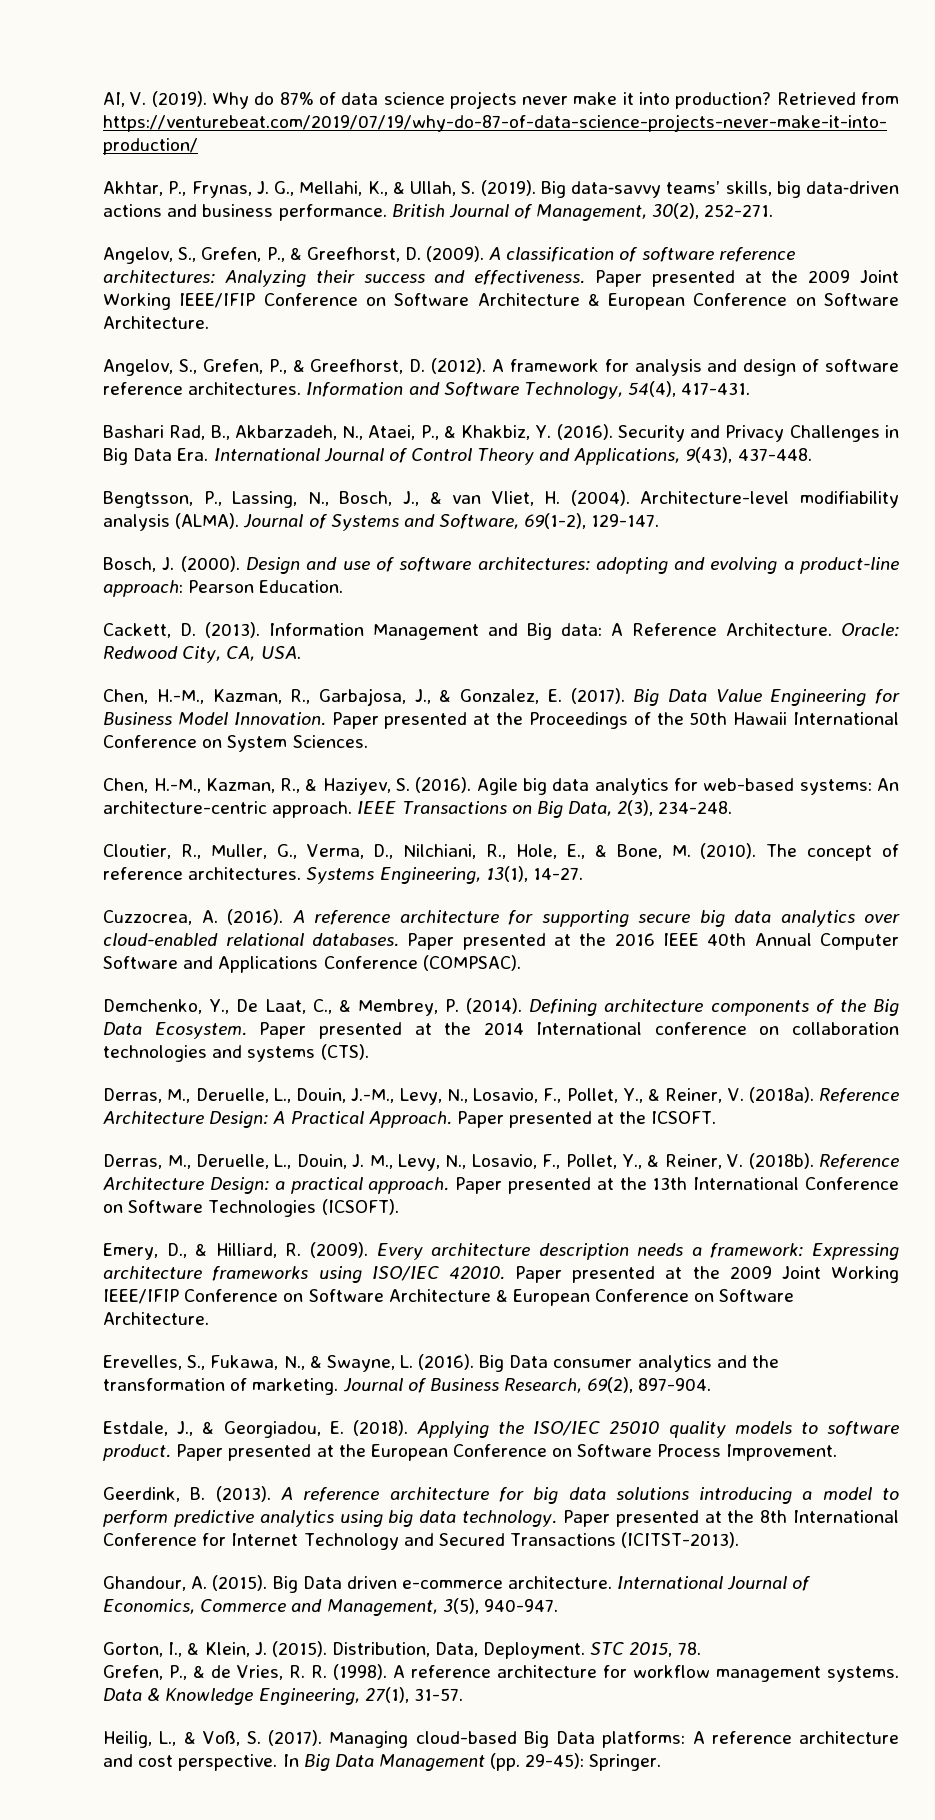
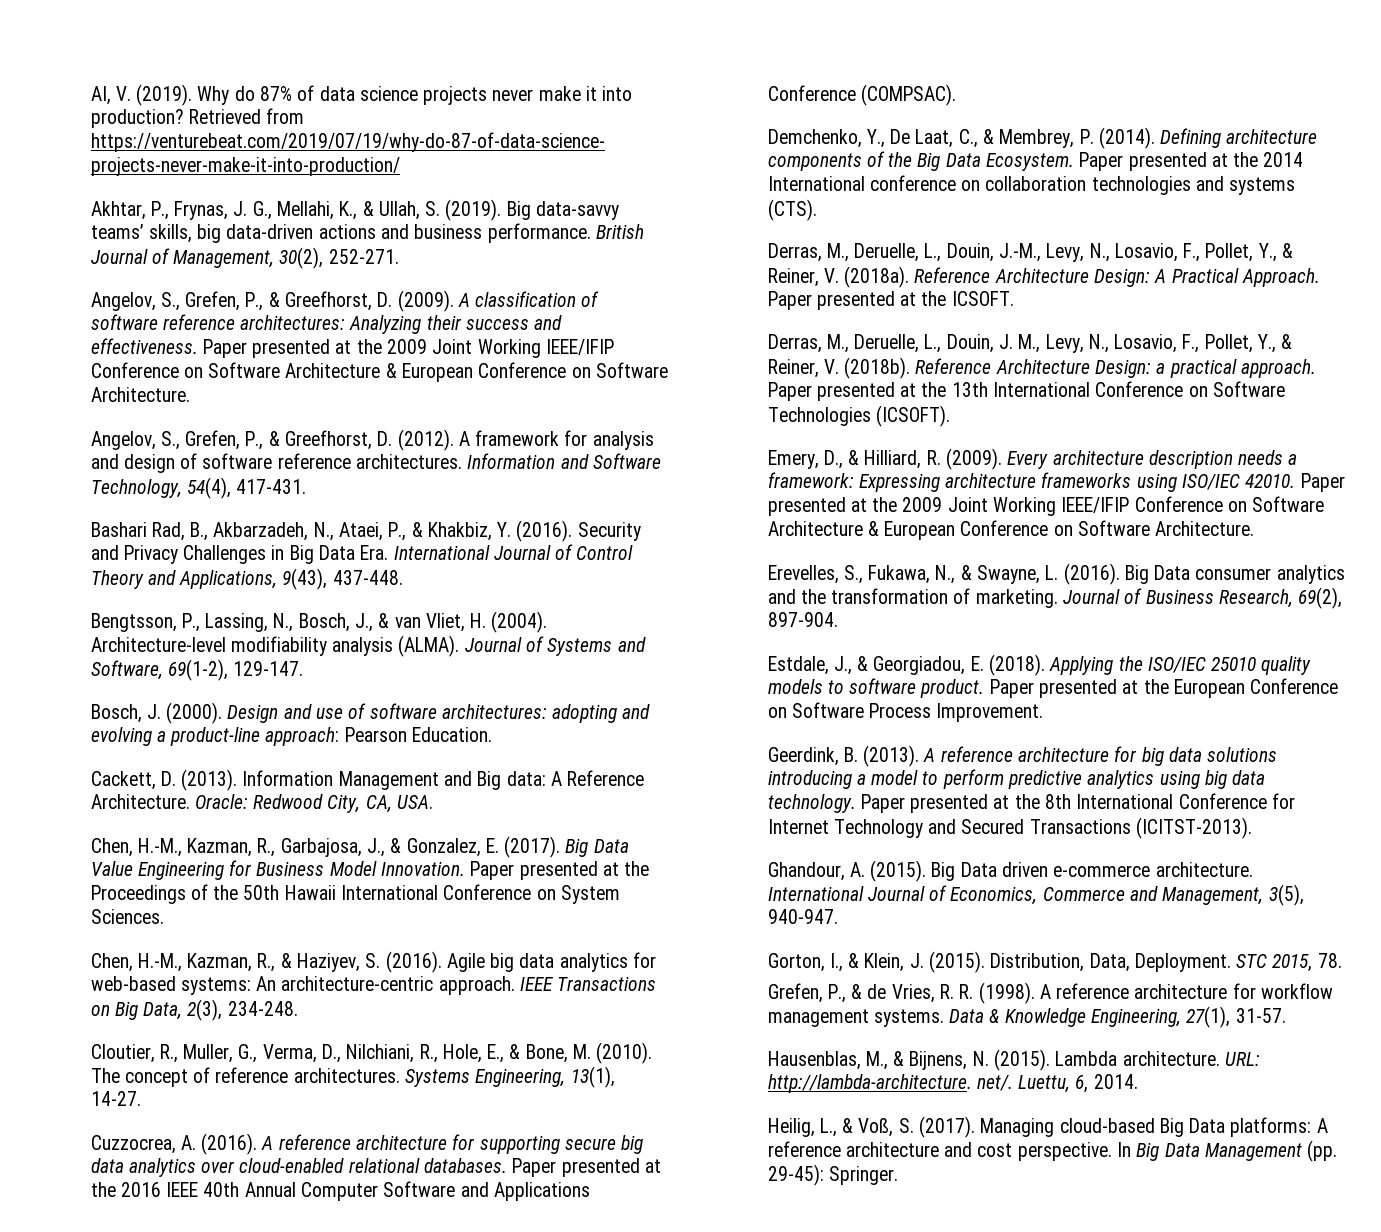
+ Hausenblas, M., & Bijnens, N. (2015). Lambda architecture. URL: http://lambda-architecture. net/. Luettu, 6, 2014.

